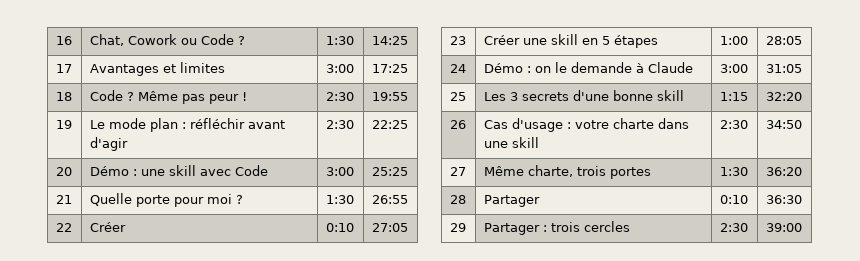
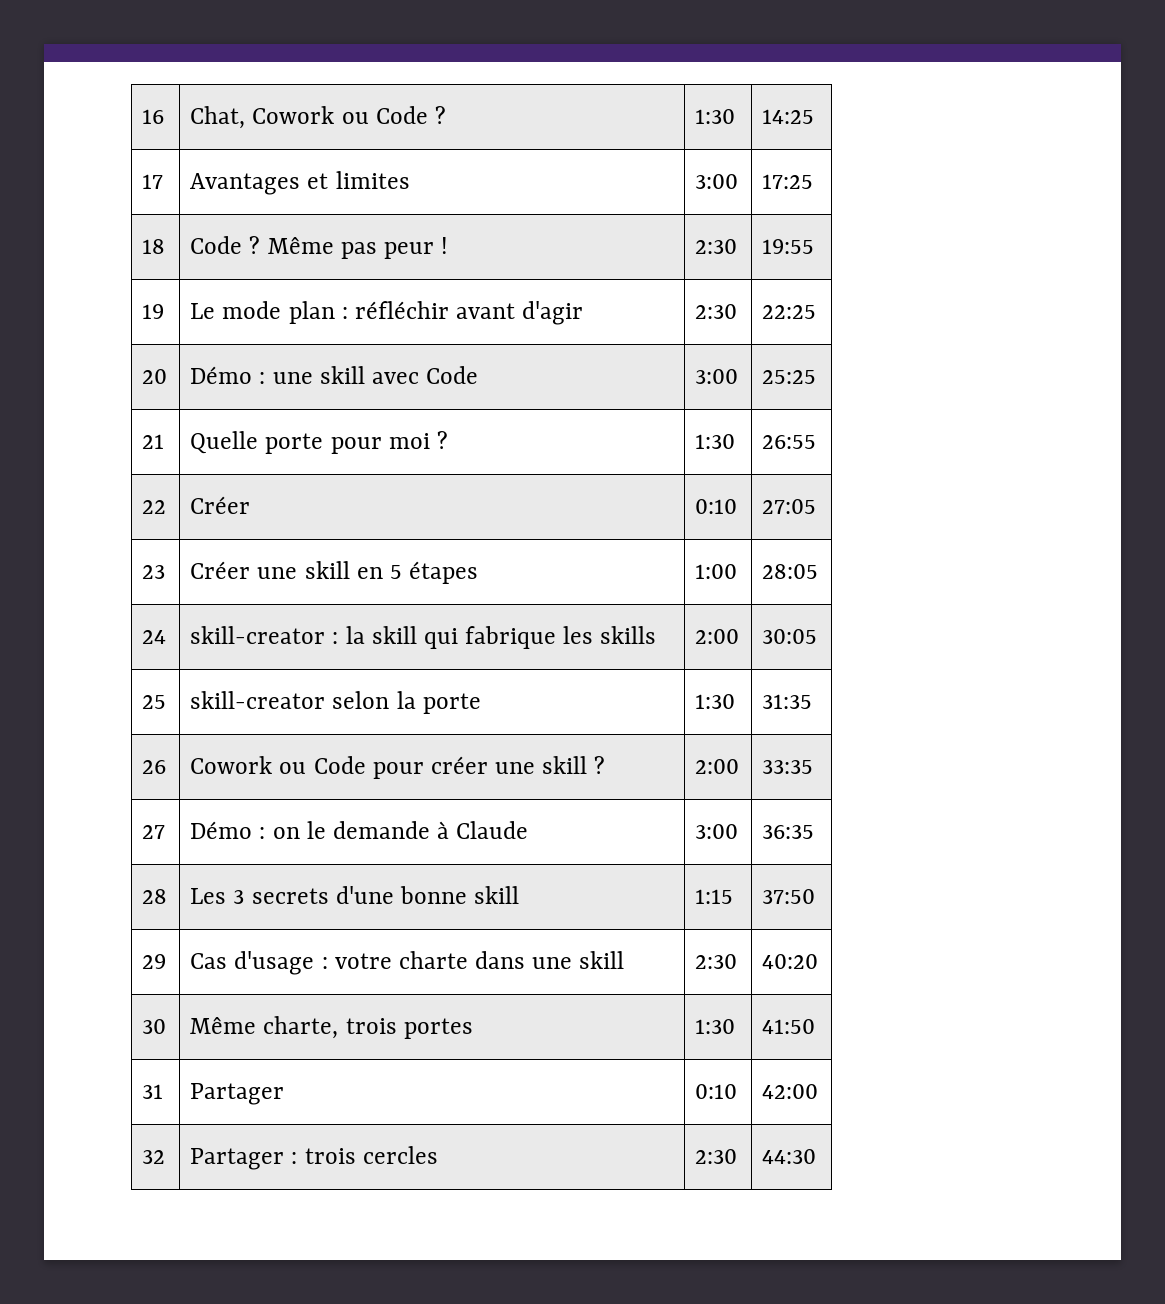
- 24 | Démo : on le demande à Claude | 3:00 | 31:05
- 25 | Les 3 secrets d'une bonne skill | 1:15 | 32:20
- 26 | Cas d'usage : votre charte dans une skill | 2:30 | 34:50
- 27 | Même charte, trois portes | 1:30 | 36:20
- 28 | Partager | 0:10 | 36:30
- 29 | Partager : trois cercles | 2:30 | 39:00
+ 24 | skill-creator : la skill qui fabrique les skills | 2:00 | 30:05
+ 25 | skill-creator selon la porte | 1:30 | 31:35
+ 26 | Cowork ou Code pour créer une skill ? | 2:00 | 33:35
+ 27 | Démo : on le demande à Claude | 3:00 | 36:35
+ 28 | Les 3 secrets d'une bonne skill | 1:15 | 37:50
+ 29 | Cas d'usage : votre charte dans une skill | 2:30 | 40:20
+ 30 | Même charte, trois portes | 1:30 | 41:50
+ 31 | Partager | 0:10 | 42:00
+ 32 | Partager : trois cercles | 2:30 | 44:30

